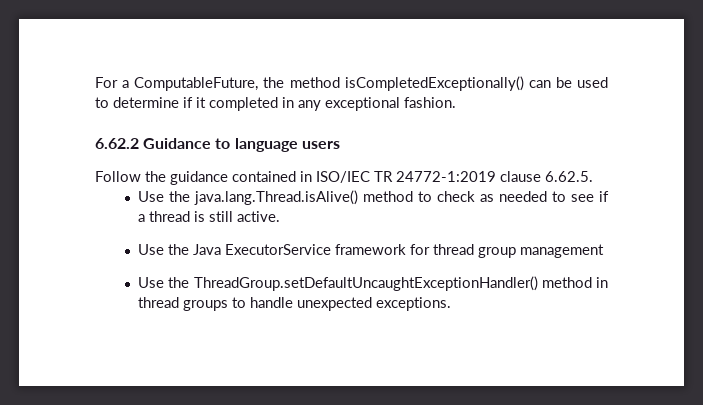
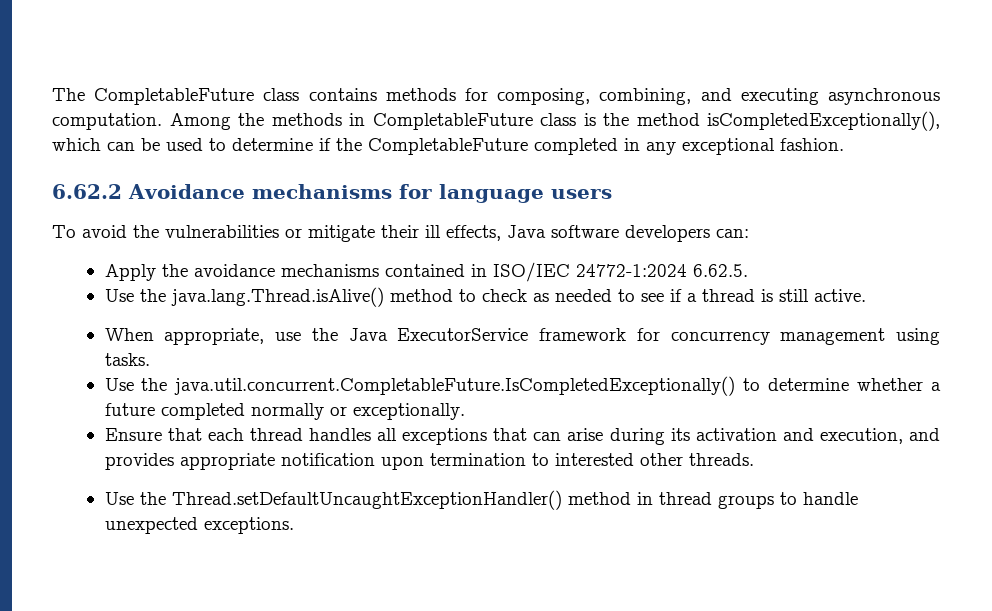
- For a ComputableFuture, the method isCompletedExceptionally() can be used to determine if it completed in any exceptional fashion.
+ The CompletableFuture class contains methods for composing, combining, and executing asynchronous computation. Among the methods in CompletableFuture class is the method isCompletedExceptionally(), which can be used to determine if the CompletableFuture completed in any exceptional fashion.
- 6.62.2 Guidance to language users
+ 6.62.2 Avoidance mechanisms for language users
- Follow the guidance contained in ISO/IEC TR 24772-1:2019 clause 6.62.5.
+ To avoid the vulnerabilities or mitigate their ill effects, Java software developers can:
+ Apply the avoidance mechanisms contained in ISO/IEC 24772-1:2024 6.62.5.
- Use the Java ExecutorService framework for thread group management
- Use the ThreadGroup.setDefaultUncaughtExceptionHandler() method in thread groups to handle unexpected exceptions.
+ When appropriate, use the Java ExecutorService framework for concurrency management using tasks.
+ Use the java.util.concurrent.CompletableFuture.IsCompletedExceptionally() to determine whether a future completed normally or exceptionally.
+ Ensure that each thread handles all exceptions that can arise during its activation and execution, and provides appropriate notification upon termination to interested other threads.
+ Use the Thread.setDefaultUncaughtExceptionHandler() method in thread groups to handle unexpected exceptions.

